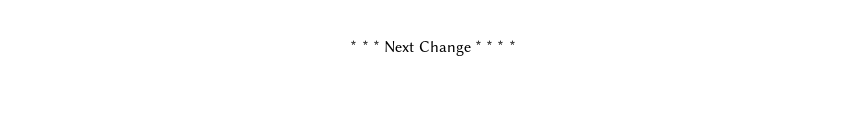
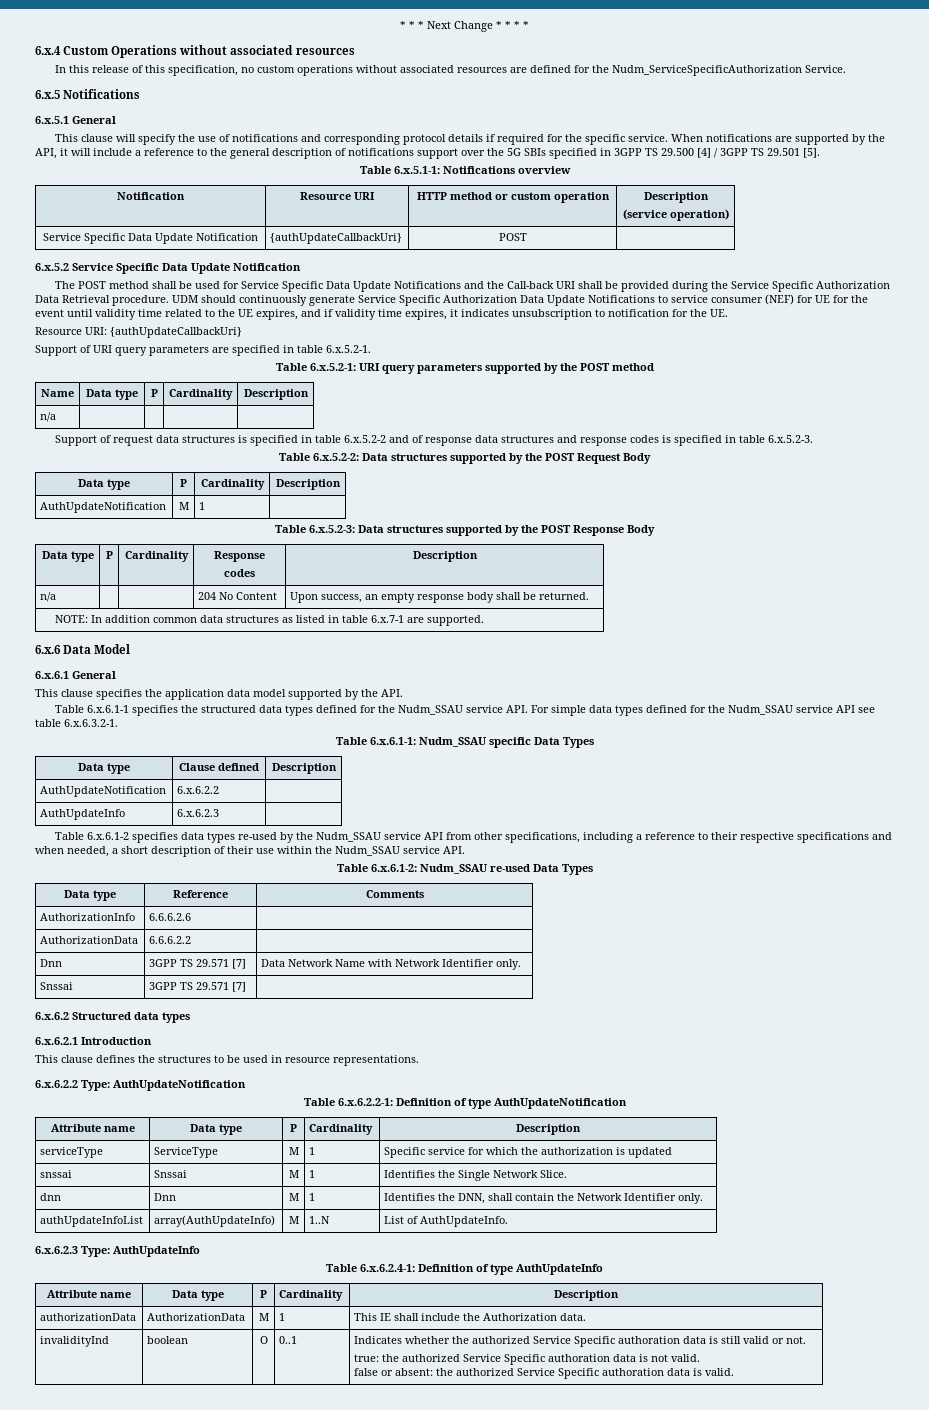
+ 6.x.4 Custom Operations without associated resources
+ In this release of this specification, no custom operations without associated resources are defined for the Nudm_ServiceSpecificAuthorization Service.
+ 6.x.5 Notifications
+ 6.x.5.1 General
+ This clause will specify the use of notifications and corresponding protocol details if required for the specific service. When notifications are supported by the API, it will include a reference to the general description of notifications support over the 5G SBIs specified in 3GPP TS 29.500 [4] / 3GPP TS 29.501 [5].
+ Table 6.x.5.1-1: Notifications overview
+ Notification | Resource URI | HTTP method or custom operation | Description
+ (service operation)
+ Service Specific Data Update Notification | {authUpdateCallbackUri} | POST |
+ 6.x.5.2 Service Specific Data Update Notification
+ The POST method shall be used for Service Specific Data Update Notifications and the Call-back URI shall be provided during the Service Specific Authorization Data Retrieval procedure. UDM should continuously generate Service Specific Authorization Data Update Notifications to service consumer (NEF) for UE for the event until validity time related to the UE expires, and if validity time expires, it indicates unsubscription to notification for the UE.
+ Resource URI: {authUpdateCallbackUri}
+ Support of URI query parameters are specified in table 6.x.5.2-1.
+ Table 6.x.5.2-1: URI query parameters supported by the POST method
+ Name | Data type | P | Cardinality | Description
+ n/a | | | |
+ Support of request data structures is specified in table 6.x.5.2-2 and of response data structures and response codes is specified in table 6.x.5.2-3.
+ Table 6.x.5.2-2: Data structures supported by the POST Request Body
+ Data type | P | Cardinality | Description
+ AuthUpdateNotification | M | 1 |
+ Table 6.x.5.2-3: Data structures supported by the POST Response Body
+ Data type | P | Cardinality | Response
+ codes | Description
+ n/a | | | 204 No Content | Upon success, an empty response body shall be returned.
+ NOTE: In addition common data structures as listed in table 6.x.7-1 are supported.
+ 6.x.6 Data Model
+ 6.x.6.1 General
+ This clause specifies the application data model supported by the API.
+ Table 6.x.6.1-1 specifies the structured data types defined for the Nudm_SSAU service API. For simple data types defined for the Nudm_SSAU service API see table 6.x.6.3.2-1.
+ Table 6.x.6.1-1: Nudm_SSAU specific Data Types
+ Data type | Clause defined | Description
+ AuthUpdateNotification | 6.x.6.2.2 |
+ AuthUpdateInfo | 6.x.6.2.3 |
+ Table 6.x.6.1-2 specifies data types re-used by the Nudm_SSAU service API from other specifications, including a reference to their respective specifications and when needed, a short description of their use within the Nudm_SSAU service API.
+ Table 6.x.6.1-2: Nudm_SSAU re-used Data Types
+ Data type | Reference | Comments
+ AuthorizationInfo | 6.6.6.2.6 |
+ AuthorizationData | 6.6.6.2.2 |
+ Dnn | 3GPP TS 29.571 [7] | Data Network Name with Network Identifier only.
+ Snssai | 3GPP TS 29.571 [7] |
+ 6.x.6.2 Structured data types
+ 6.x.6.2.1 Introduction
+ This clause defines the structures to be used in resource representations.
+ 6.x.6.2.2 Type: AuthUpdateNotification
+ Table 6.x.6.2.2-1: Definition of type AuthUpdateNotification
+ Attribute name | Data type | P | Cardinality | Description
+ serviceType | ServiceType | M | 1 | Specific service for which the authorization is updated
+ snssai | Snssai | M | 1 | Identifies the Single Network Slice.
+ dnn | Dnn | M | 1 | Identifies the DNN, shall contain the Network Identifier only.
+ authUpdateInfoList | array(AuthUpdateInfo) | M | 1..N | List of AuthUpdateInfo.
+ 6.x.6.2.3 Type: AuthUpdateInfo
+ Table 6.x.6.2.4-1: Definition of type AuthUpdateInfo
+ Attribute name | Data type | P | Cardinality | Description
+ authorizationData | AuthorizationData | M | 1 | This IE shall include the Authorization data.
+ invalidityInd | boolean | O | 0..1 | Indicates whether the authorized Service Specific authoration data is still valid or not.
+ true: the authorized Service Specific authoration data is not valid.
+ false or absent: the authorized Service Specific authoration data is valid.

